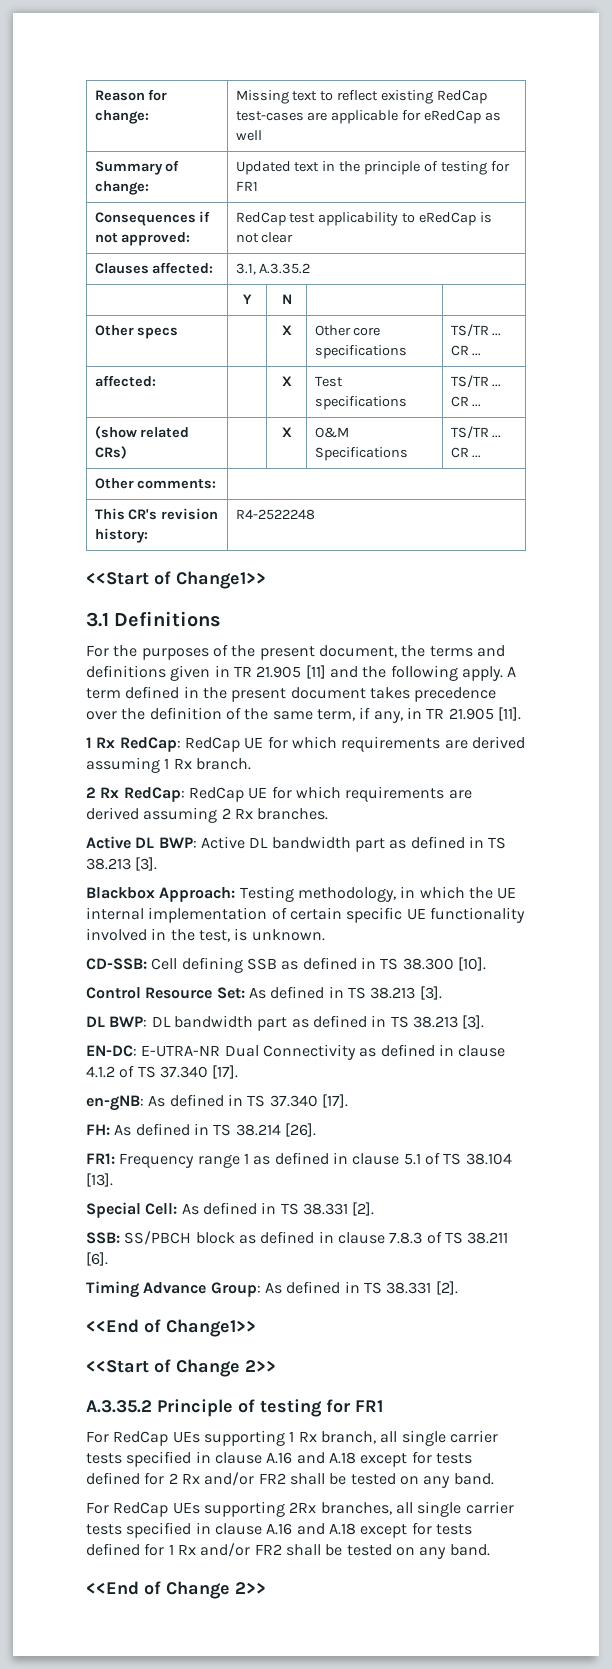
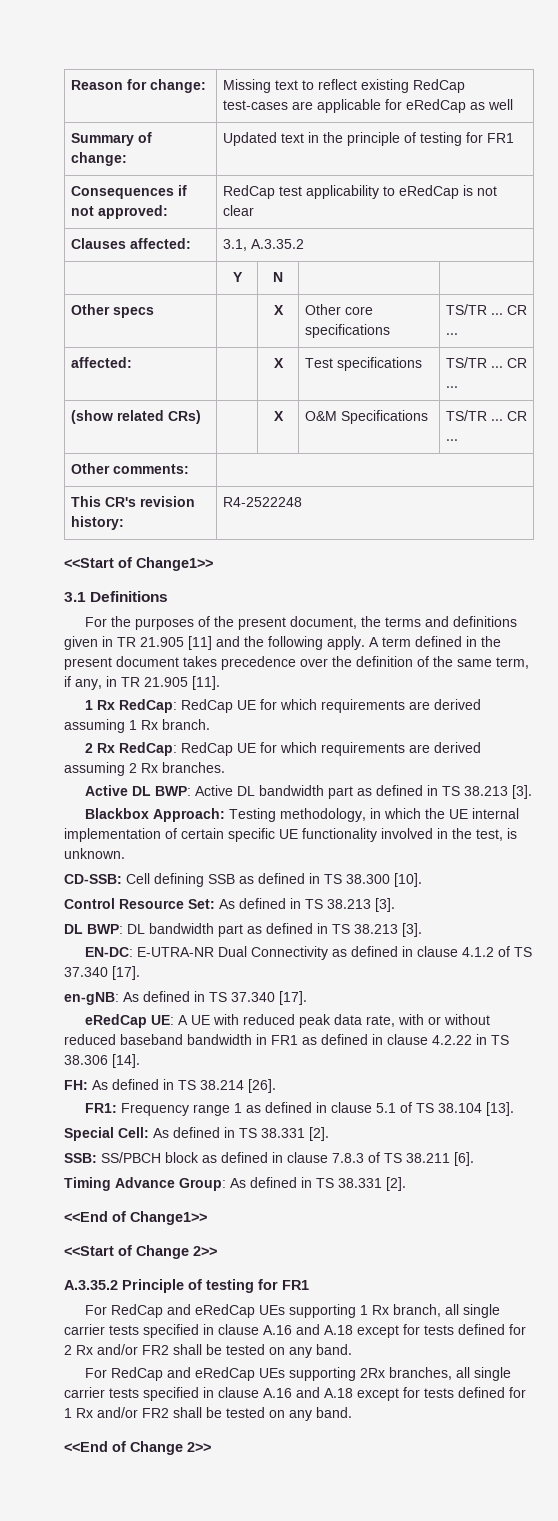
+ eRedCap UE: A UE with reduced peak data rate, with or without reduced baseband bandwidth in FR1 as defined in clause 4.2.22 in TS 38.306 [14].
- For RedCap UEs supporting 1 Rx branch, all single carrier tests specified in clause A.16 and A.18 except for tests defined for 2 Rx and/or FR2 shall be tested on any band.
+ For RedCap and eRedCap UEs supporting 1 Rx branch, all single carrier tests specified in clause A.16 and A.18 except for tests defined for 2 Rx and/or FR2 shall be tested on any band.
- For RedCap UEs supporting 2Rx branches, all single carrier tests specified in clause A.16 and A.18 except for tests defined for 1 Rx and/or FR2 shall be tested on any band.
+ For RedCap and eRedCap UEs supporting 2Rx branches, all single carrier tests specified in clause A.16 and A.18 except for tests defined for 1 Rx and/or FR2 shall be tested on any band.

